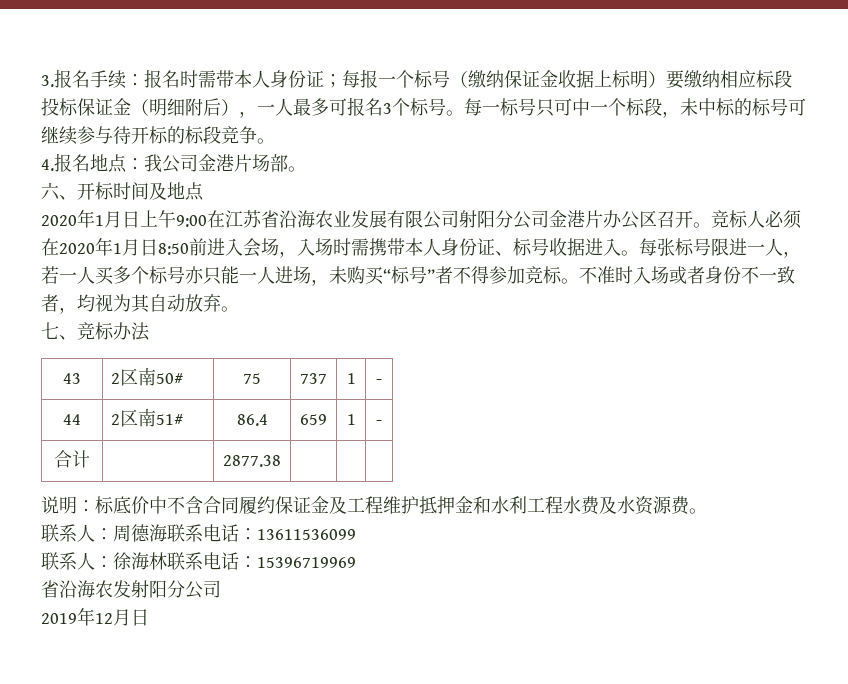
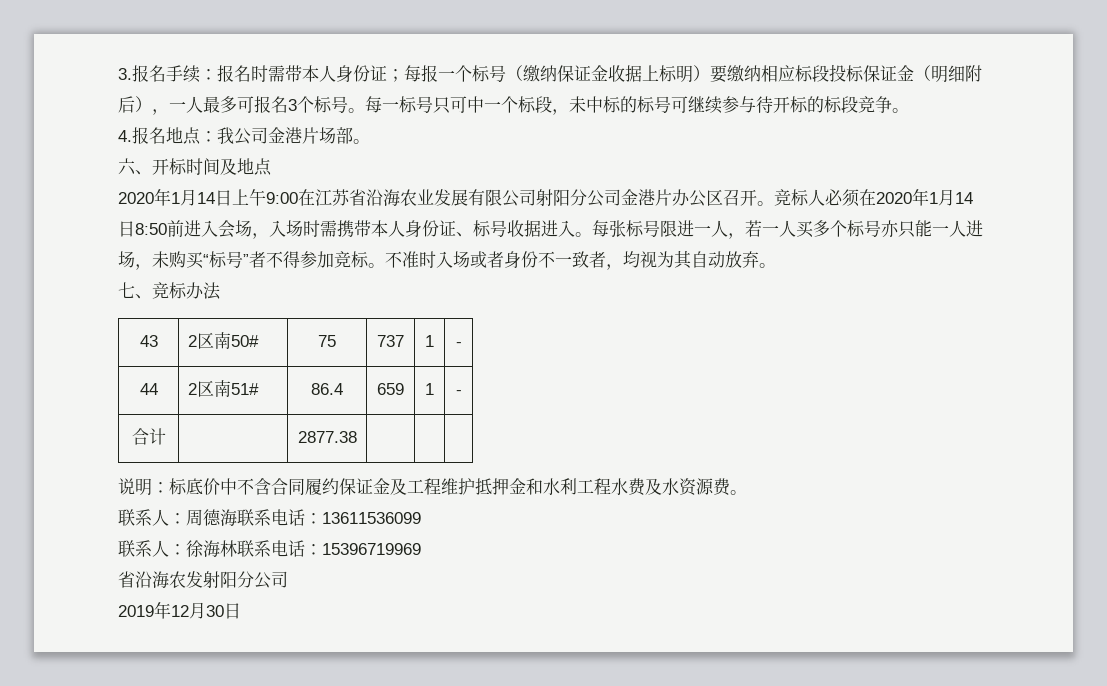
- 2020年1月日上午9:00在江苏省沿海农业发展有限公司射阳分公司金港片办公区召开。
+ 2020年1月14日上午9:00在江苏省沿海农业发展有限公司射阳分公司金港片办公区召开。
- 竞标人必须在2020年1月日8:50前进入会场，入场时需携带本人身份证、标号收据进入。
+ 竞标人必须在2020年1月14日8:50前进入会场，入场时需携带本人身份证、标号收据进入。
- 2019年12月日
+ 2019年12月30日

